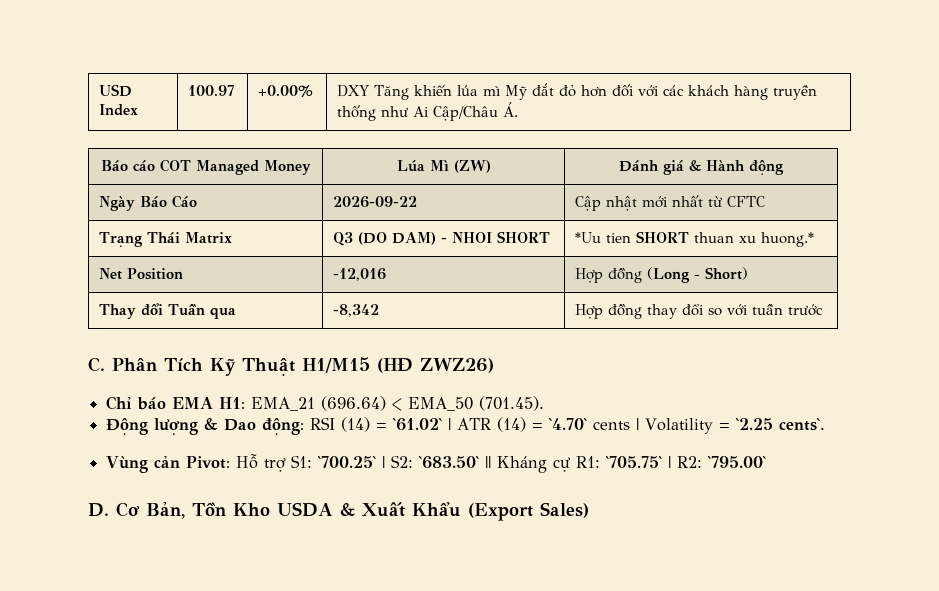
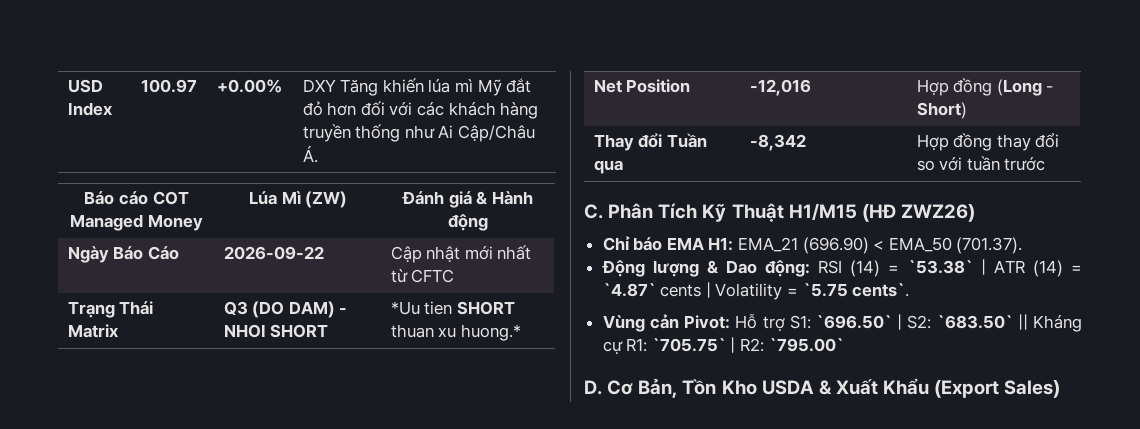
- Chỉ báo EMA H1: EMA_21 (696.64) < EMA_50 (701.45).
+ Chỉ báo EMA H1: EMA_21 (696.90) < EMA_50 (701.37).
- Động lượng & Dao động: RSI (14) = `61.02` | ATR (14) = `4.70` cents | Volatility = `2.25 cents`.
+ Động lượng & Dao động: RSI (14) = `53.38` | ATR (14) = `4.87` cents | Volatility = `5.75 cents`.
- Vùng cản Pivot: Hỗ trợ S1: `700.25` | S2: `683.50` || Kháng cự R1: `705.75` | R2: `795.00`
+ Vùng cản Pivot: Hỗ trợ S1: `696.50` | S2: `683.50` || Kháng cự R1: `705.75` | R2: `795.00`

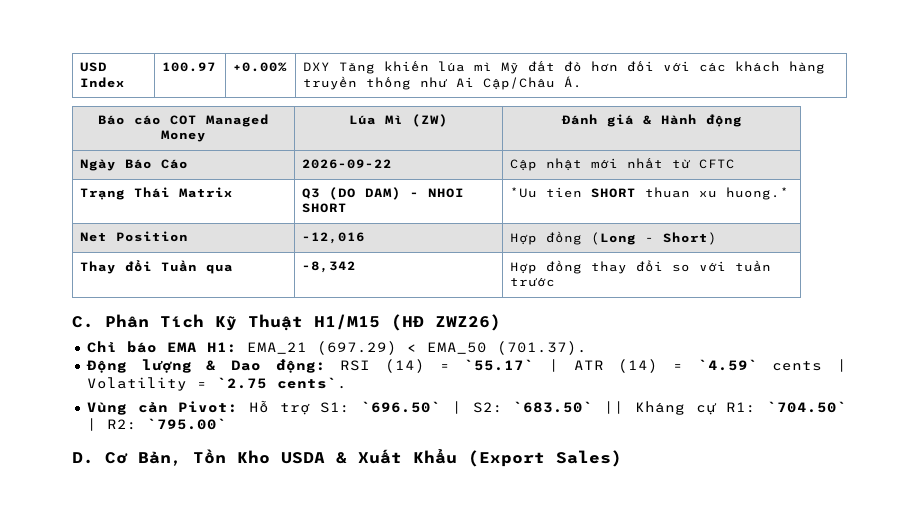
- Chỉ báo EMA H1: EMA_21 (696.90) < EMA_50 (701.37).
+ Chỉ báo EMA H1: EMA_21 (697.29) < EMA_50 (701.37).
- Động lượng & Dao động: RSI (14) = `53.38` | ATR (14) = `4.87` cents | Volatility = `5.75 cents`.
+ Động lượng & Dao động: RSI (14) = `55.17` | ATR (14) = `4.59` cents | Volatility = `2.75 cents`.
- Vùng cản Pivot: Hỗ trợ S1: `696.50` | S2: `683.50` || Kháng cự R1: `705.75` | R2: `795.00`
+ Vùng cản Pivot: Hỗ trợ S1: `696.50` | S2: `683.50` || Kháng cự R1: `704.50` | R2: `795.00`

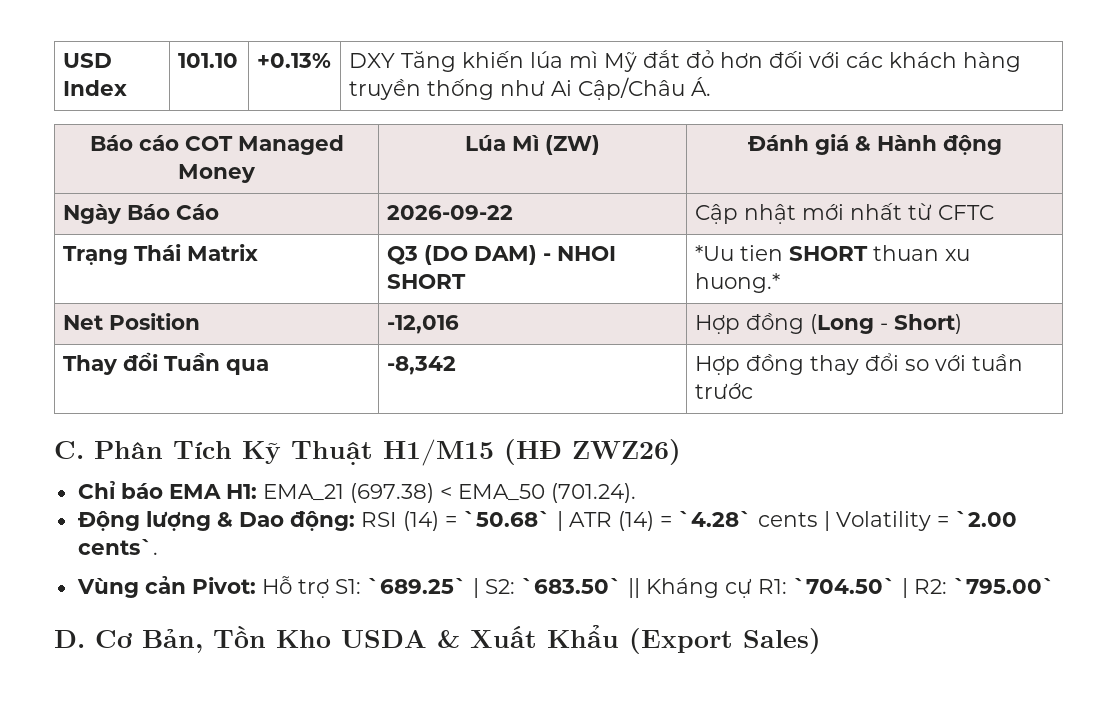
- USD Index | 100.97 | +0.00% | DXY Tăng khiến lúa mì Mỹ đắt đỏ hơn đối với các khách hàng truyền thống như Ai Cập/Châu Á.
+ USD Index | 101.10 | +0.13% | DXY Tăng khiến lúa mì Mỹ đắt đỏ hơn đối với các khách hàng truyền thống như Ai Cập/Châu Á.
- Chỉ báo EMA H1: EMA_21 (697.29) < EMA_50 (701.37).
+ Chỉ báo EMA H1: EMA_21 (697.38) < EMA_50 (701.24).
- Động lượng & Dao động: RSI (14) = `55.17` | ATR (14) = `4.59` cents | Volatility = `2.75 cents`.
+ Động lượng & Dao động: RSI (14) = `50.68` | ATR (14) = `4.28` cents | Volatility = `2.00 cents`.
- Vùng cản Pivot: Hỗ trợ S1: `696.50` | S2: `683.50` || Kháng cự R1: `704.50` | R2: `795.00`
+ Vùng cản Pivot: Hỗ trợ S1: `689.25` | S2: `683.50` || Kháng cự R1: `704.50` | R2: `795.00`

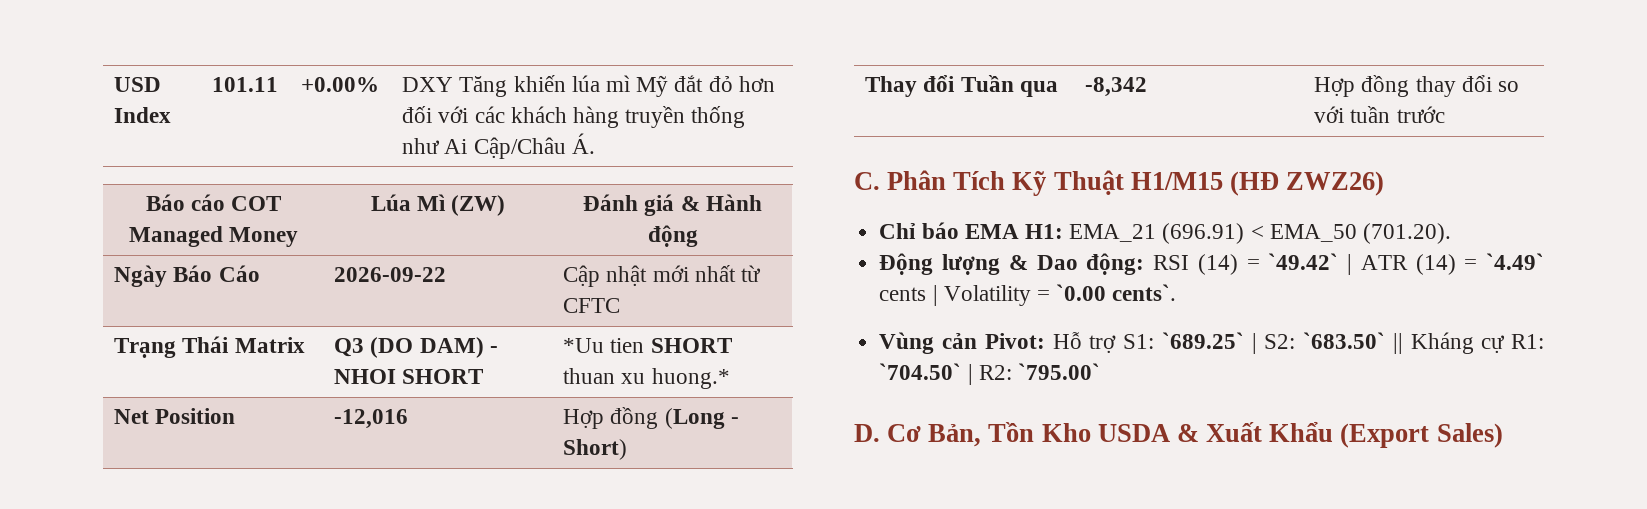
- USD Index | 101.10 | +0.13% | DXY Tăng khiến lúa mì Mỹ đắt đỏ hơn đối với các khách hàng truyền thống như Ai Cập/Châu Á.
+ USD Index | 101.11 | +0.00% | DXY Tăng khiến lúa mì Mỹ đắt đỏ hơn đối với các khách hàng truyền thống như Ai Cập/Châu Á.
- Chỉ báo EMA H1: EMA_21 (697.38) < EMA_50 (701.24).
+ Chỉ báo EMA H1: EMA_21 (696.91) < EMA_50 (701.20).
- Động lượng & Dao động: RSI (14) = `50.68` | ATR (14) = `4.28` cents | Volatility = `2.00 cents`.
+ Động lượng & Dao động: RSI (14) = `49.42` | ATR (14) = `4.49` cents | Volatility = `0.00 cents`.

